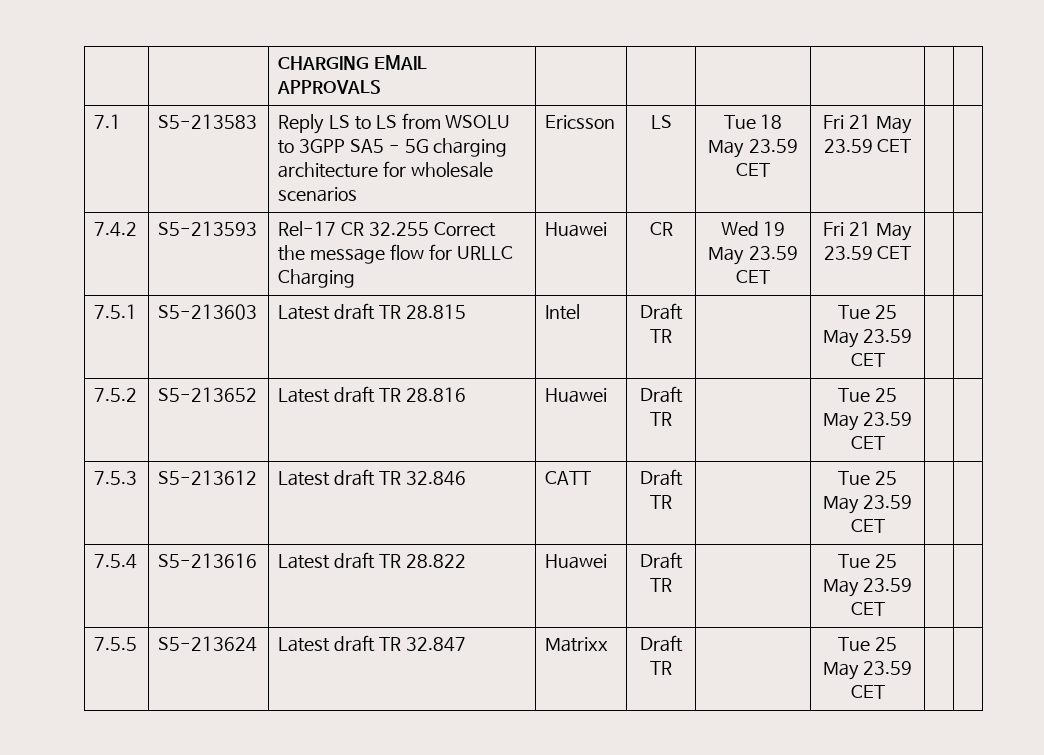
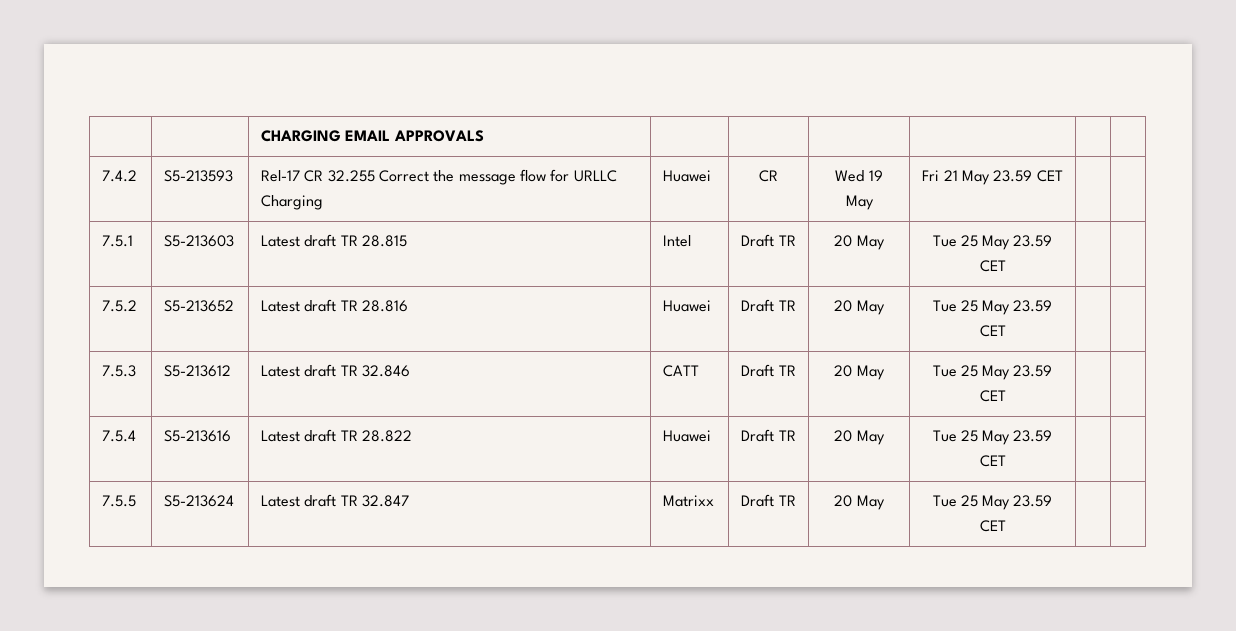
- 7.1 | S5-213583 | Reply LS to LS from WSOLU to 3GPP SA5 - 5G charging architecture for wholesale scenarios | Ericsson | LS | Tue 18 May 23.59 CET | Fri 21 May 23.59 CET | |
- 7.4.2 | S5-213593 | Rel-17 CR 32.255 Correct the message flow for URLLC Charging | Huawei | CR | Wed 19 May 23.59 CET | Fri 21 May 23.59 CET | |
+ 7.4.2 | S5-213593 | Rel-17 CR 32.255 Correct the message flow for URLLC Charging | Huawei | CR | Wed 19 May | Fri 21 May 23.59 CET | |
- 7.5.1 | S5-213603 | Latest draft TR 28.815 | Intel | Draft TR | | Tue 25 May 23.59 CET | |
+ 7.5.1 | S5-213603 | Latest draft TR 28.815 | Intel | Draft TR | 20 May | Tue 25 May 23.59 CET | |
- 7.5.2 | S5-213652 | Latest draft TR 28.816 | Huawei | Draft TR | | Tue 25 May 23.59 CET | |
+ 7.5.2 | S5-213652 | Latest draft TR 28.816 | Huawei | Draft TR | 20 May | Tue 25 May 23.59 CET | |
- 7.5.3 | S5-213612 | Latest draft TR 32.846 | CATT | Draft TR | | Tue 25 May 23.59 CET | |
+ 7.5.3 | S5-213612 | Latest draft TR 32.846 | CATT | Draft TR | 20 May | Tue 25 May 23.59 CET | |
- 7.5.4 | S5-213616 | Latest draft TR 28.822 | Huawei | Draft TR | | Tue 25 May 23.59 CET | |
+ 7.5.4 | S5-213616 | Latest draft TR 28.822 | Huawei | Draft TR | 20 May | Tue 25 May 23.59 CET | |
- 7.5.5 | S5-213624 | Latest draft TR 32.847 | Matrixx | Draft TR | | Tue 25 May 23.59 CET | |
+ 7.5.5 | S5-213624 | Latest draft TR 32.847 | Matrixx | Draft TR | 20 May | Tue 25 May 23.59 CET | |

